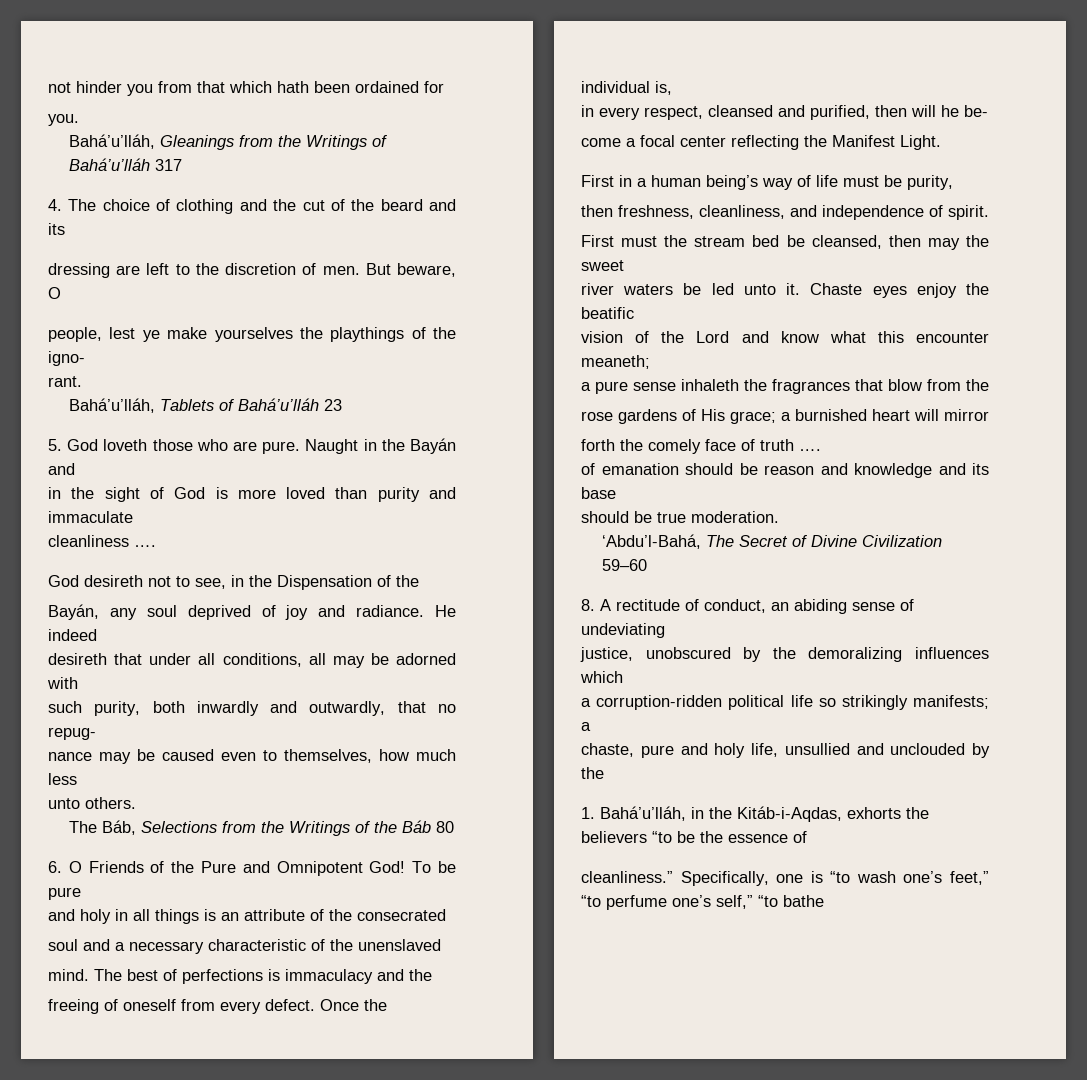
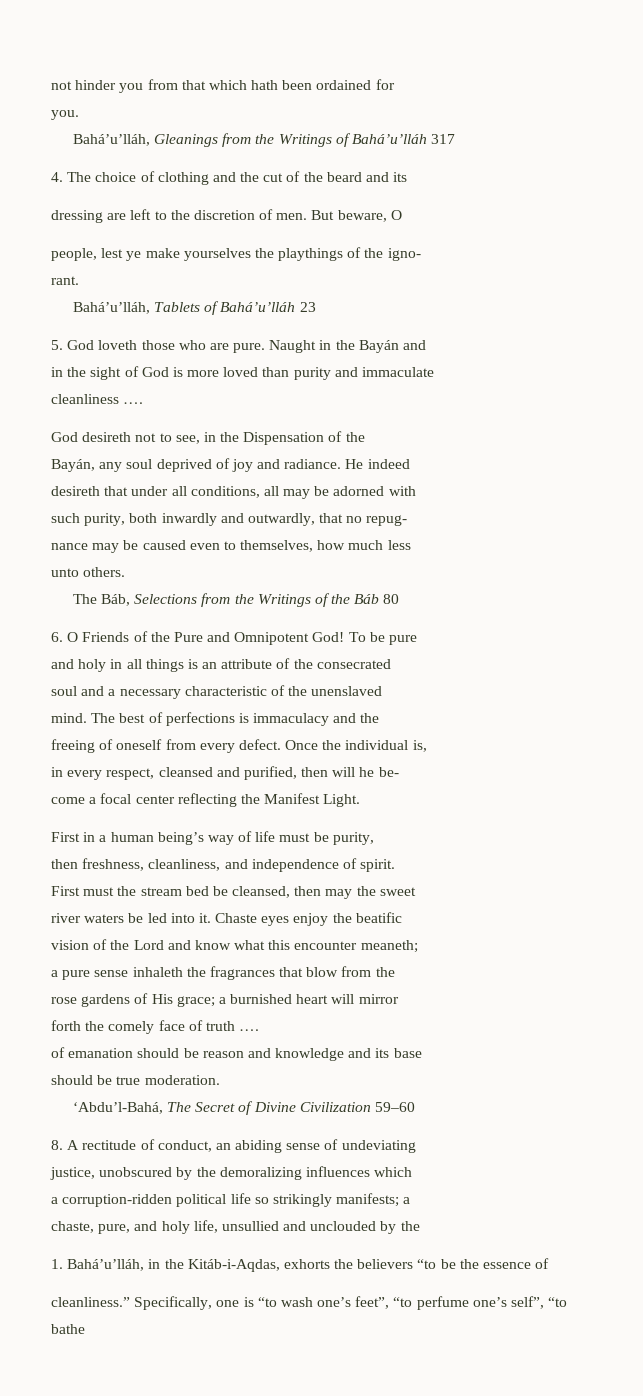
- river waters be led unto it.
+ river waters be led into it.
- chaste, pure and holy life, unsullied and unclouded by the
+ chaste, pure, and holy life, unsullied and unclouded by the
- Specifically, one is “to wash one’s feet,” “to perfume one’s self,” “to bathe
+ Specifically, one is “to wash one’s feet”, “to perfume one’s self”, “to bathe

